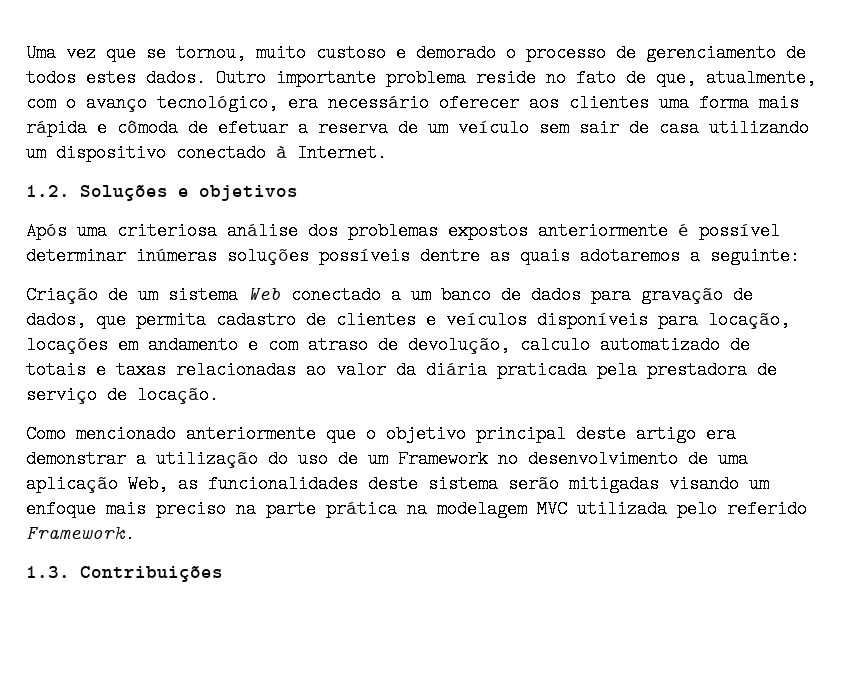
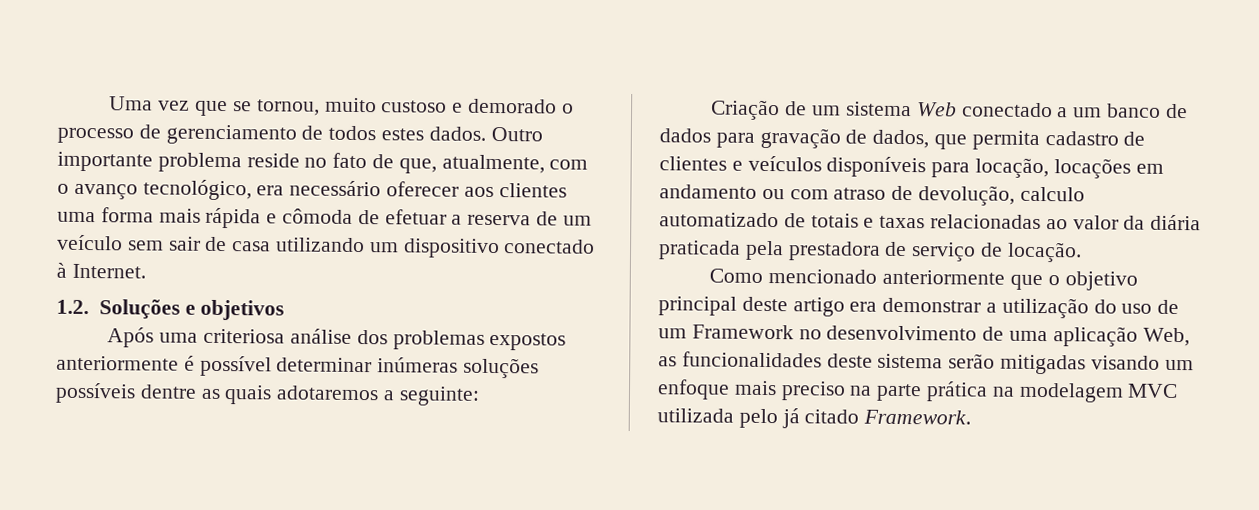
- Criação de um sistema Web conectado a um banco de dados para gravação de dados, que permita cadastro de clientes e veículos disponíveis para locação, locações em andamento e com atraso de devolução, calculo automatizado de totais e taxas relacionadas ao valor da diária praticada pela prestadora de serviço de locação.
+ Criação de um sistema Web conectado a um banco de dados para gravação de dados, que permita cadastro de clientes e veículos disponíveis para locação, locações em andamento ou com atraso de devolução, calculo automatizado de totais e taxas relacionadas ao valor da diária praticada pela prestadora de serviço de locação.
- Como mencionado anteriormente que o objetivo principal deste artigo era demonstrar a utilização do uso de um Framework no desenvolvimento de uma aplicação Web, as funcionalidades deste sistema serão mitigadas visando um enfoque mais preciso na parte prática na modelagem MVC utilizada pelo referido Framework.
+ Como mencionado anteriormente que o objetivo principal deste artigo era demonstrar a utilização do uso de um Framework no desenvolvimento de uma aplicação Web, as funcionalidades deste sistema serão mitigadas visando um enfoque mais preciso na parte prática na modelagem MVC utilizada pelo já citado Framework.
- 1.3. Contribuições

